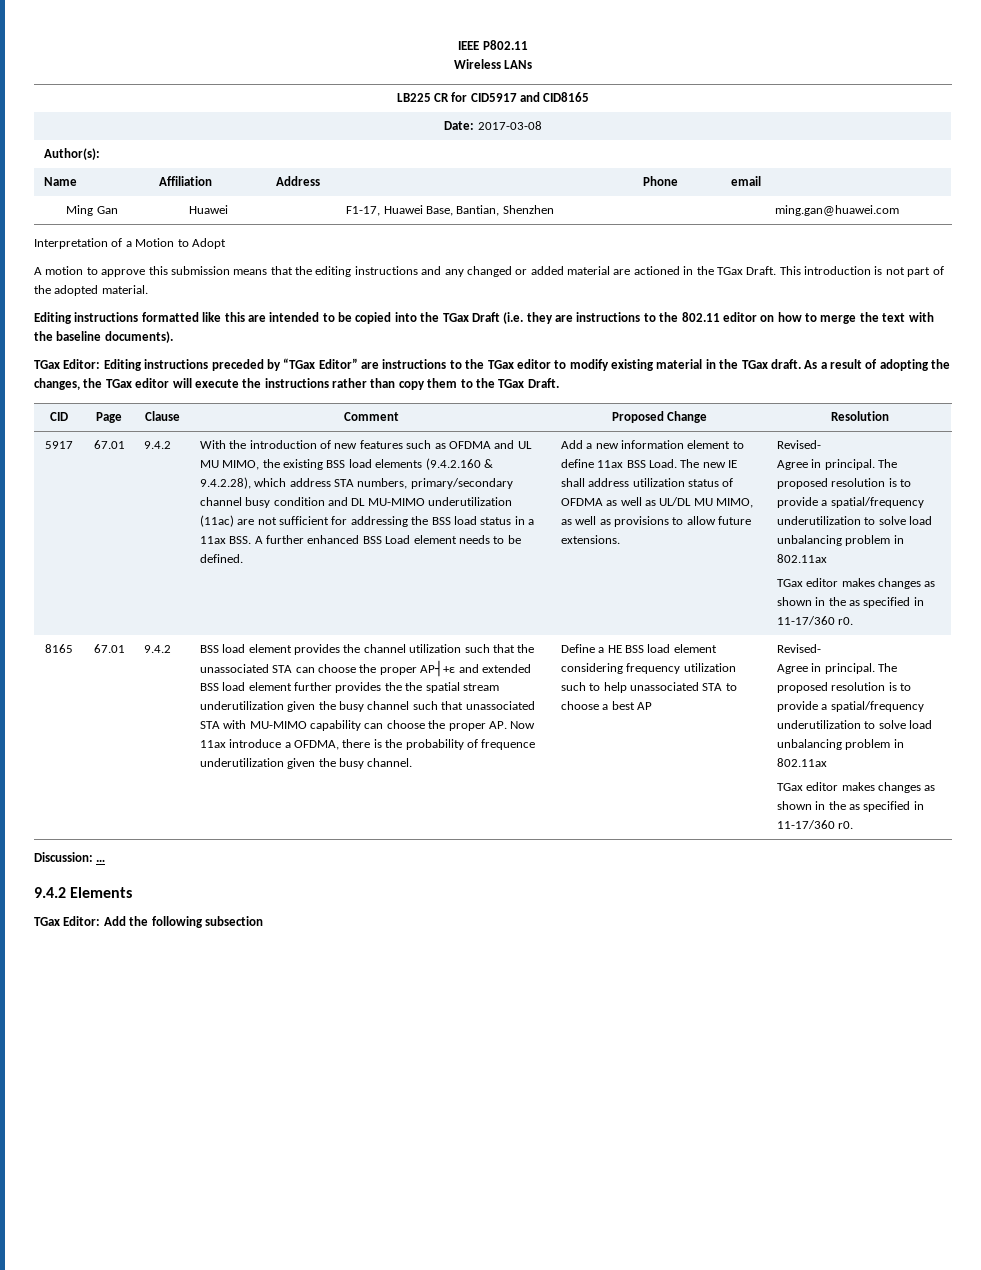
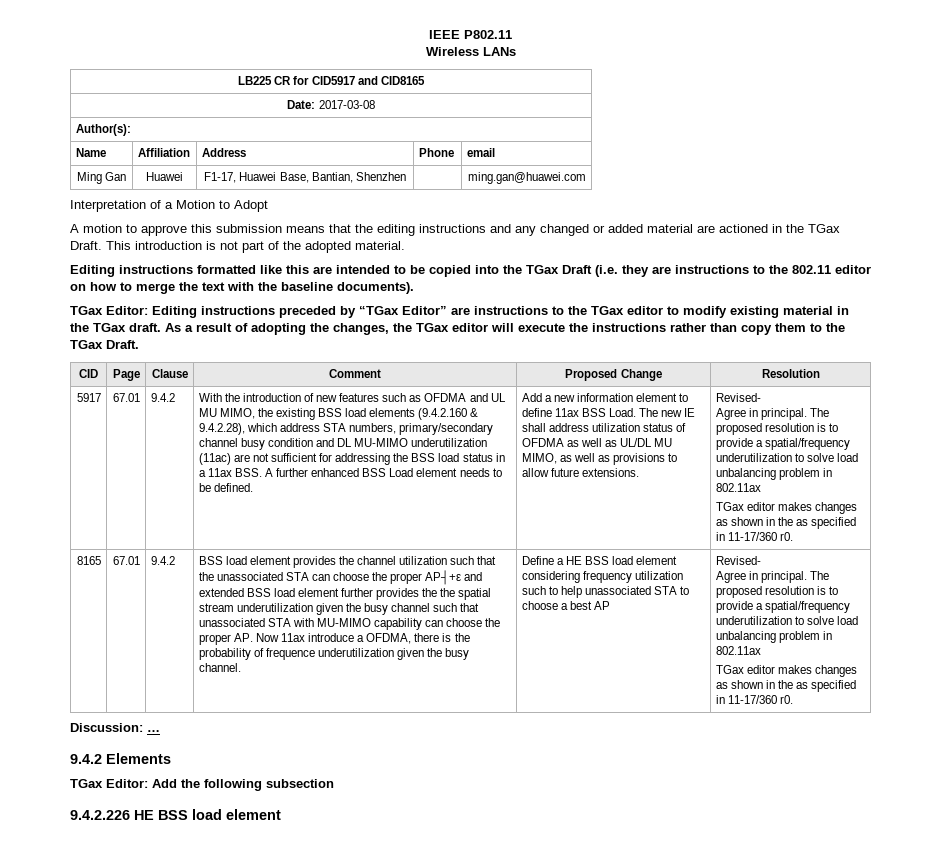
+ 9.4.2.226 HE BSS load element

